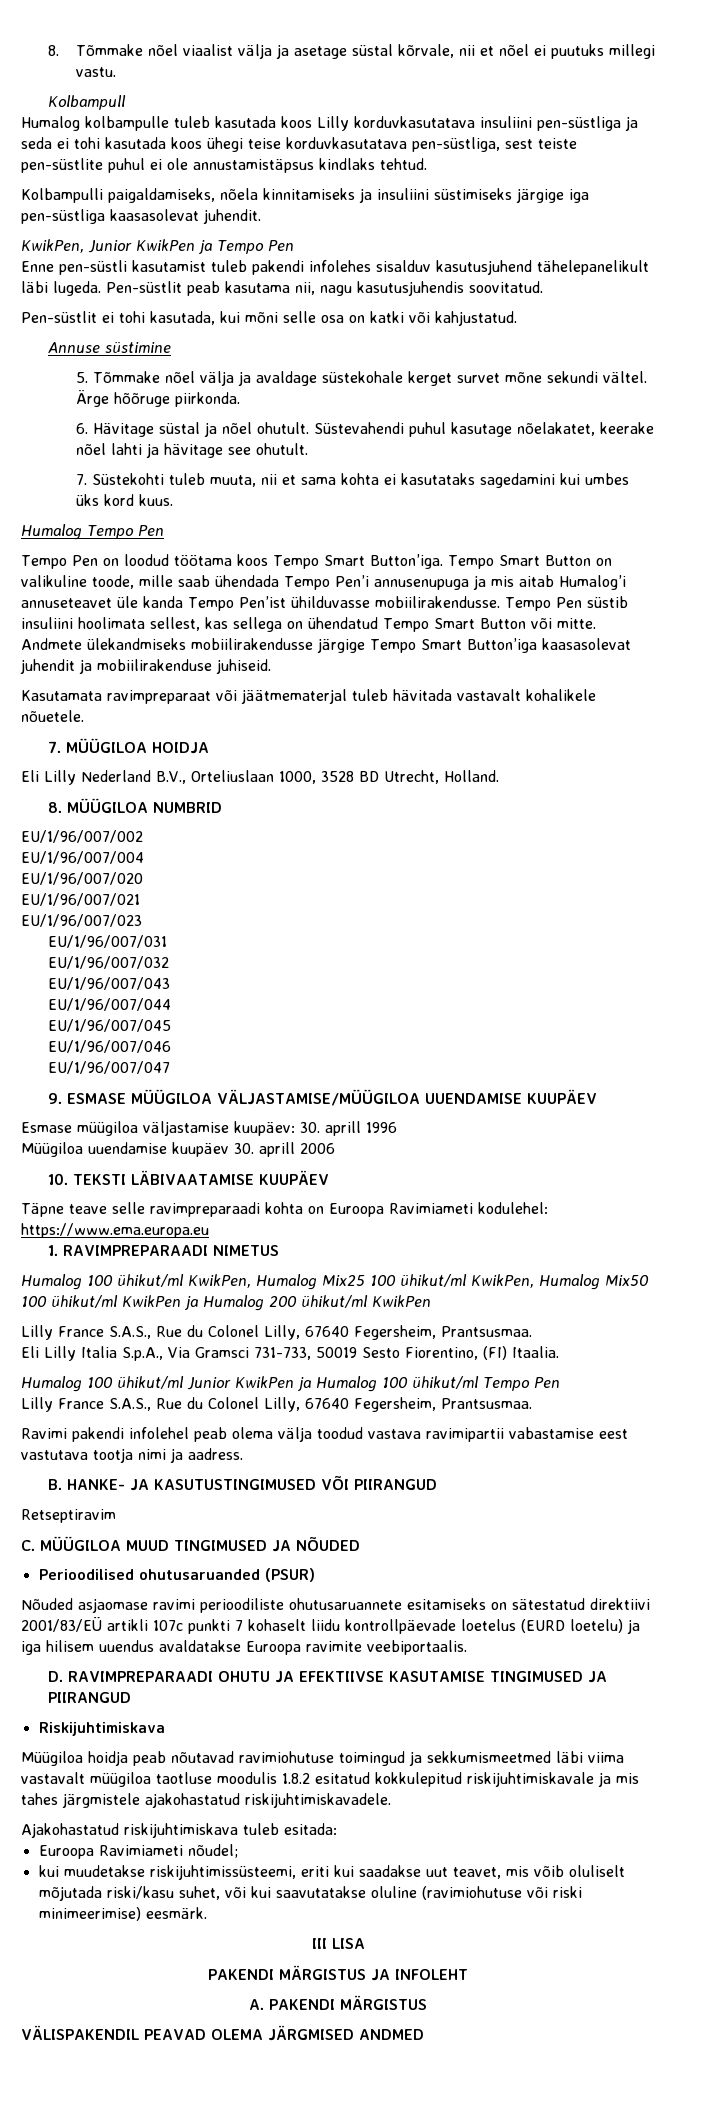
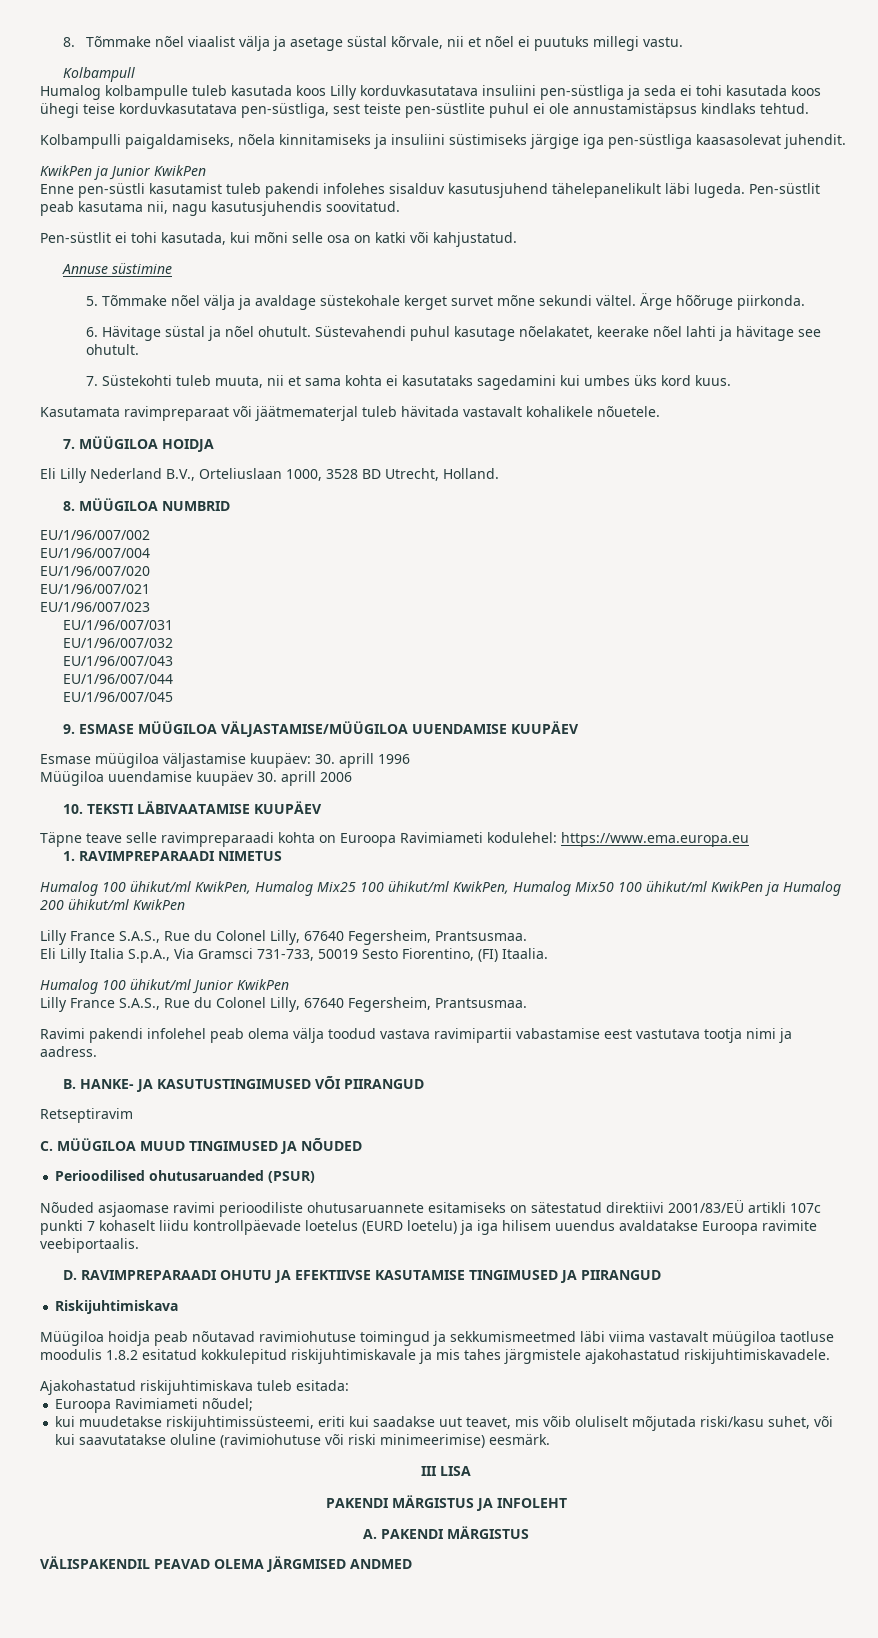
- KwikPen, Junior KwikPen ja Tempo Pen
+ KwikPen ja Junior KwikPen
- Humalog Tempo Pen
- Tempo Pen on loodud töötama koos Tempo Smart Button’iga. Tempo Smart Button on valikuline toode, mille saab ühendada Tempo Pen’i annusenupuga ja mis aitab Humalog’i annuseteavet üle kanda Tempo Pen’ist ühilduvasse mobiilirakendusse. Tempo Pen süstib insuliini hoolimata sellest, kas sellega on ühendatud Tempo Smart Button või mitte. Andmete ülekandmiseks mobiilirakendusse järgige Tempo Smart Button’iga kaasasolevat juhendit ja mobiilirakenduse juhiseid.
- EU/1/96/007/046
- EU/1/96/007/047
- Humalog 100 ühikut/ml Junior KwikPen ja Humalog 100 ühikut/ml Tempo Pen
+ Humalog 100 ühikut/ml Junior KwikPen

